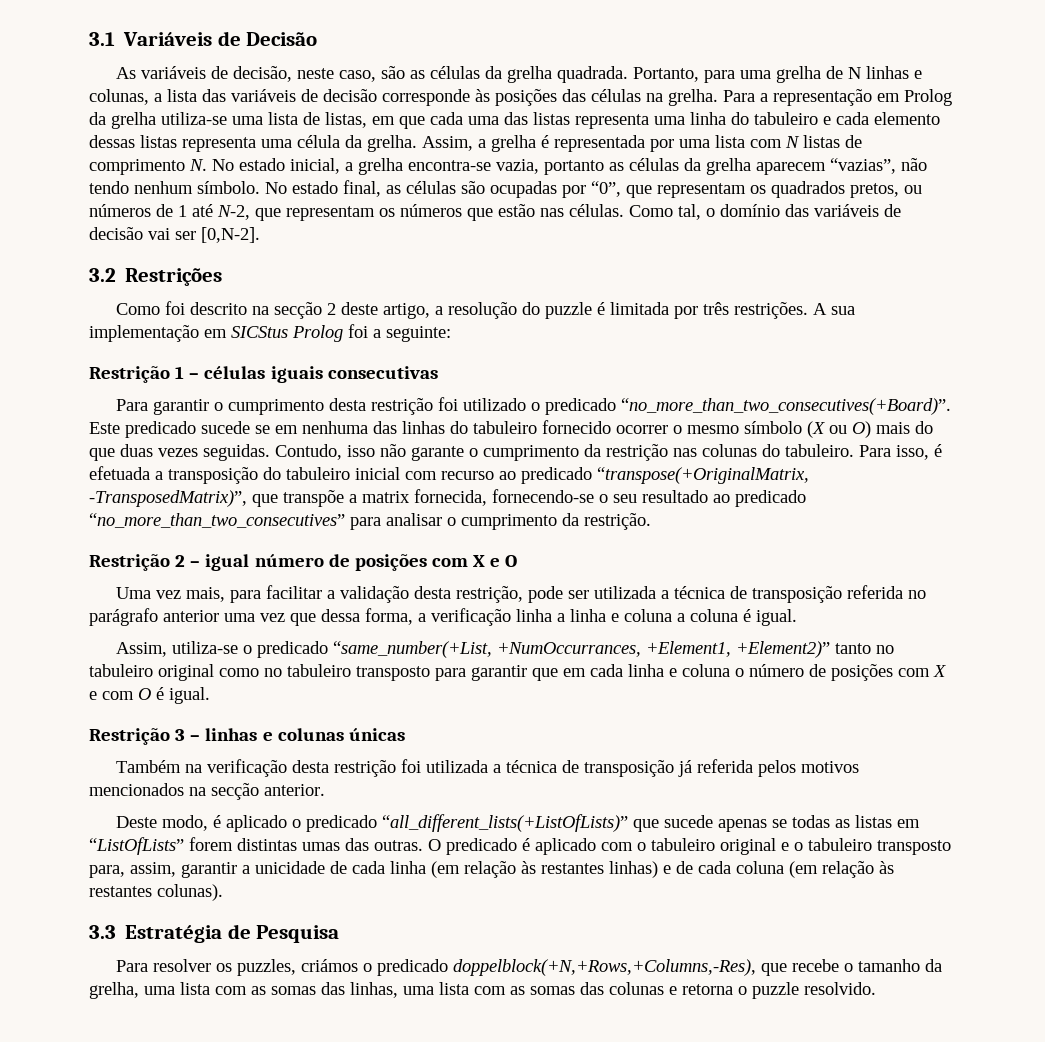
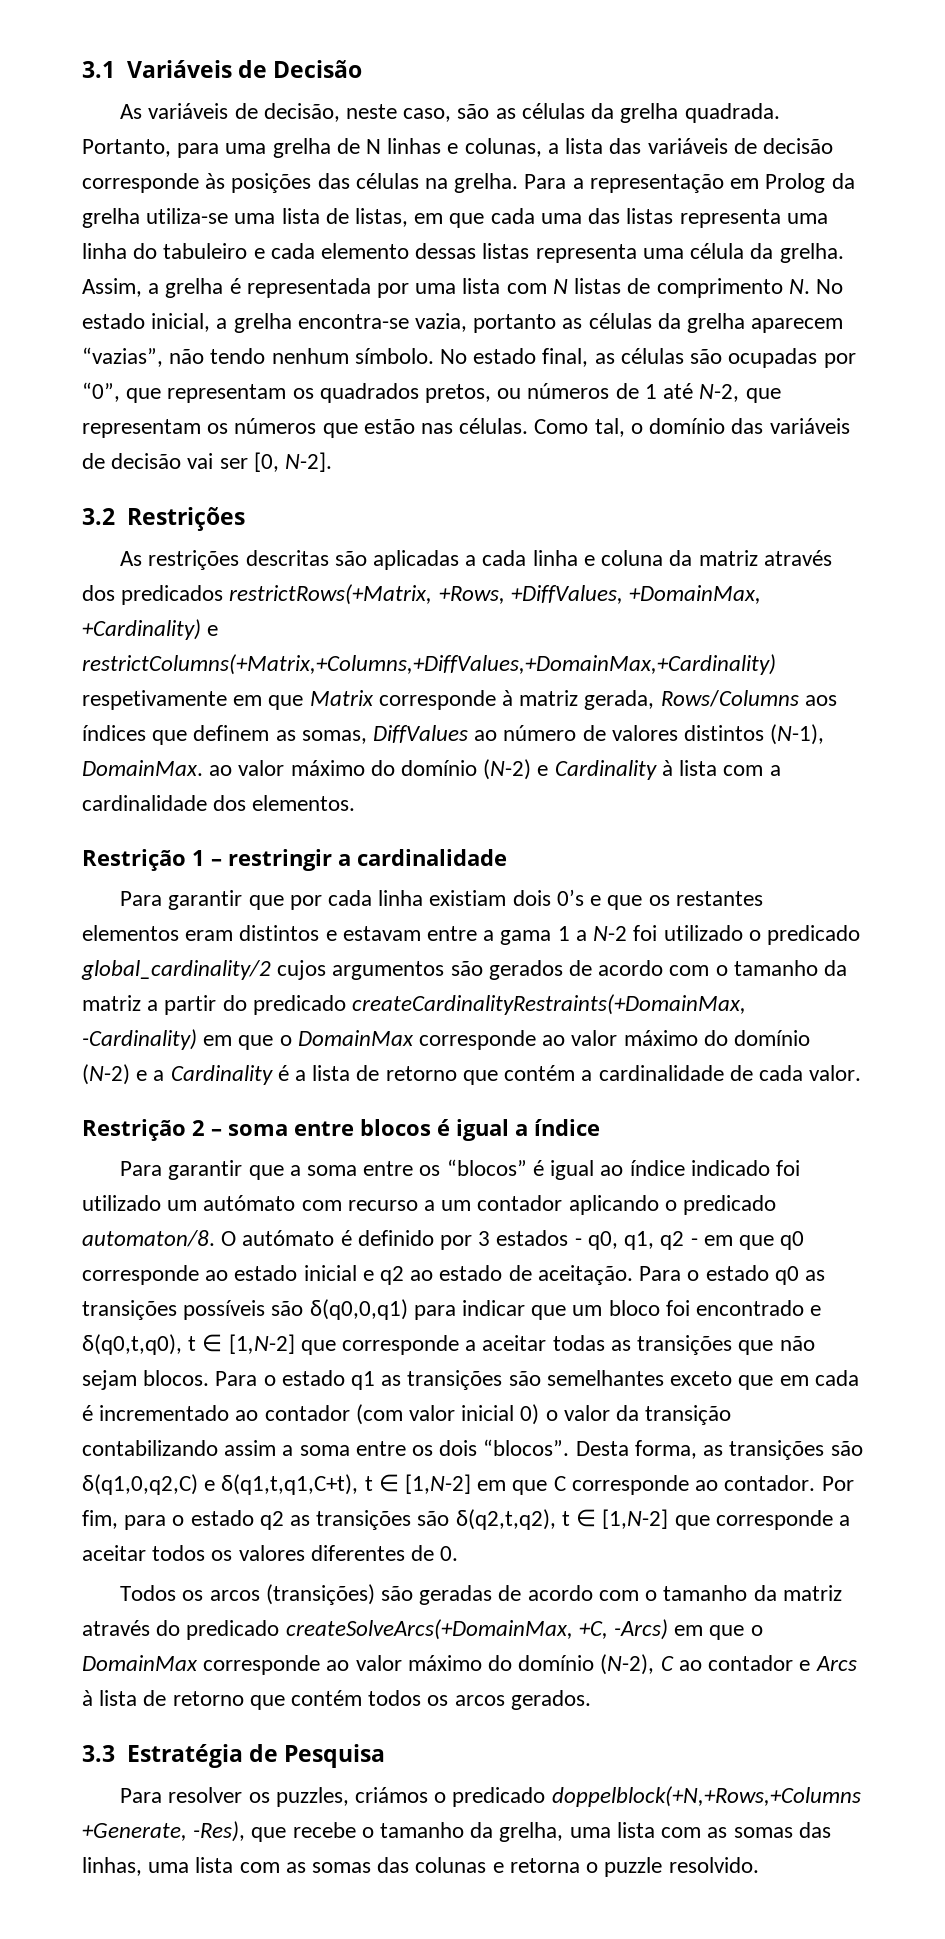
- Como tal, o domínio das variáveis de decisão vai ser [0,N-2].
+ Como tal, o domínio das variáveis de decisão vai ser [0, N-2].
- Como foi descrito na secção 2 deste artigo, a resolução do puzzle é limitada por três restrições. A sua implementação em SICStus Prolog foi a seguinte:
+ As restrições descritas são aplicadas a cada linha e coluna da matriz através dos predicados restrictRows(+Matrix, +Rows, +DiffValues, +DomainMax, +Cardinality) e restrictColumns(+Matrix,+Columns,+DiffValues,+DomainMax,+Cardinality) respetivamente em que Matrix corresponde à matriz gerada, Rows/Columns aos índices que definem as somas, DiffValues ao número de valores distintos (N-1), DomainMax. ao valor máximo do domínio (N-2) e Cardinality à lista com a cardinalidade dos elementos.
- Restrição 1 – células iguais consecutivas
- Para garantir o cumprimento desta restrição foi utilizado o predicado “no_more_than_two_consecutives(+Board)”. Este predicado sucede se em nenhuma das linhas do tabuleiro fornecido ocorrer o mesmo símbolo (X ou O) mais do que duas vezes seguidas. Contudo, isso não garante o cumprimento da restrição nas colunas do tabuleiro. Para isso, é efetuada a transposição do tabuleiro inicial com recurso ao predicado “transpose(+OriginalMatrix, -TransposedMatrix)”, que transpõe a matrix fornecida, fornecendo-se o seu resultado ao predicado “no_more_than_two_consecutives” para analisar o cumprimento da restrição.
- Restrição 2 – igual número de posições com X e O
- Uma vez mais, para facilitar a validação desta restrição, pode ser utilizada a técnica de transposição referida no parágrafo anterior uma vez que dessa forma, a verificação linha a linha e coluna a coluna é igual.
- Assim, utiliza-se o predicado “same_number(+List, +NumOccurrances, +Element1, +Element2)” tanto no tabuleiro original como no tabuleiro transposto para garantir que em cada linha e coluna o número de posições com X e com O é igual.
- Restrição 3 – linhas e colunas únicas
- Também na verificação desta restrição foi utilizada a técnica de transposição já referida pelos motivos mencionados na secção anterior.
- Deste modo, é aplicado o predicado “all_different_lists(+ListOfLists)” que sucede apenas se todas as listas em “ListOfLists” forem distintas umas das outras. O predicado é aplicado com o tabuleiro original e o tabuleiro transposto para, assim, garantir a unicidade de cada linha (em relação às restantes linhas) e de cada coluna (em relação às restantes colunas).
+ Restrição 1 – restringir a cardinalidade
+ Para garantir que por cada linha existiam dois 0’s e que os restantes elementos eram distintos e estavam entre a gama 1 a N-2 foi utilizado o predicado global_cardinality/2 cujos argumentos são gerados de acordo com o tamanho da matriz a partir do predicado createCardinalityRestraints(+DomainMax, -Cardinality) em que o DomainMax corresponde ao valor máximo do domínio (N-2) e a Cardinality é a lista de retorno que contém a cardinalidade de cada valor.
+ Restrição 2 – soma entre blocos é igual a índice
+ Para garantir que a soma entre os “blocos” é igual ao índice indicado foi utilizado um autómato com recurso a um contador aplicando o predicado automaton/8. O autómato é definido por 3 estados - q0, q1, q2 - em que q0 corresponde ao estado inicial e q2 ao estado de aceitação. Para o estado q0 as transições possíveis são δ(q0,0,q1) para indicar que um bloco foi encontrado e δ(q0,t,q0), t ∈ [1,N-2] que corresponde a aceitar todas as transições que não sejam blocos. Para o estado q1 as transições são semelhantes exceto que em cada é incrementado ao contador (com valor inicial 0) o valor da transição contabilizando assim a soma entre os dois “blocos”. Desta forma, as transições são δ(q1,0,q2,C) e δ(q1,t,q1,C+t), t ∈ [1,N-2] em que C corresponde ao contador. Por fim, para o estado q2 as transições são δ(q2,t,q2), t ∈ [1,N-2] que corresponde a aceitar todos os valores diferentes de 0.
+ Todos os arcos (transições) são geradas de acordo com o tamanho da matriz através do predicado createSolveArcs(+DomainMax, +C, -Arcs) em que o DomainMax corresponde ao valor máximo do domínio (N-2), C ao contador e Arcs à lista de retorno que contém todos os arcos gerados.
- Para resolver os puzzles, criámos o predicado doppelblock(+N,+Rows,+Columns,-Res), que recebe o tamanho da grelha, uma lista com as somas das linhas, uma lista com as somas das colunas e retorna o puzzle resolvido.
+ Para resolver os puzzles, criámos o predicado doppelblock(+N,+Rows,+Columns +Generate, -Res), que recebe o tamanho da grelha, uma lista com as somas das linhas, uma lista com as somas das colunas e retorna o puzzle resolvido.

